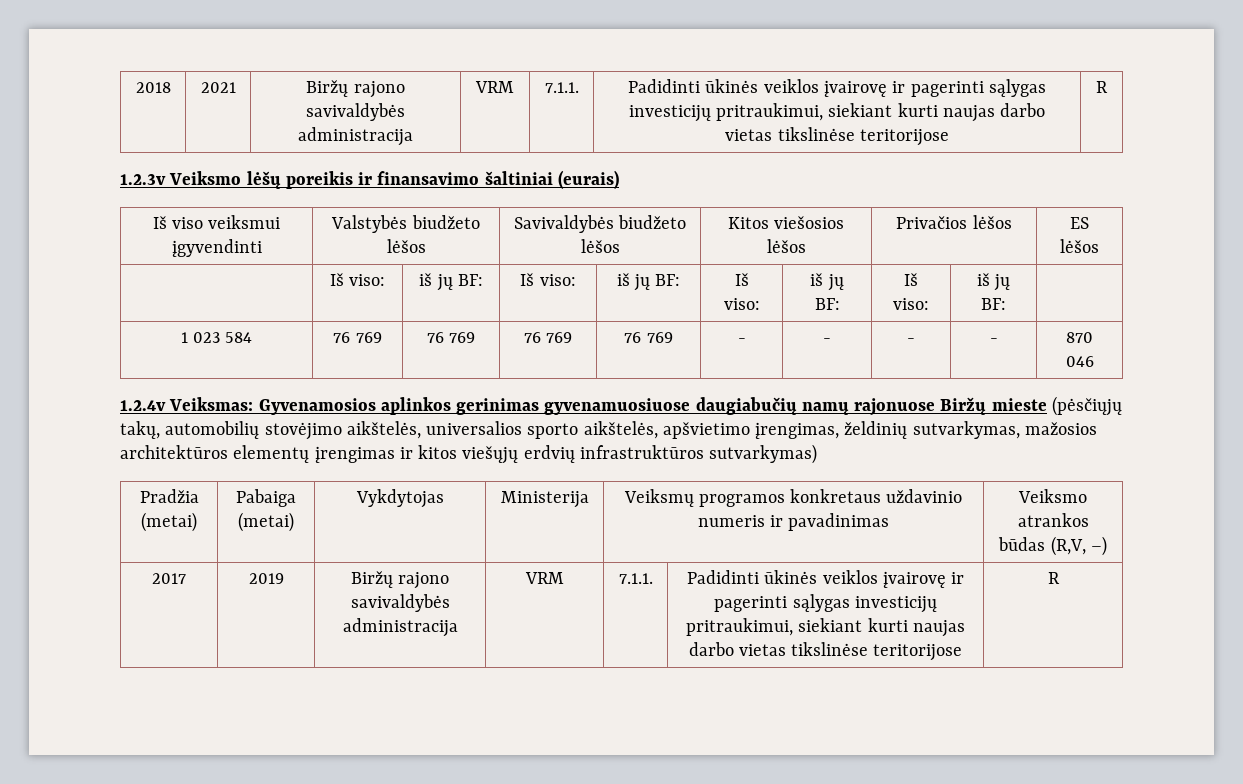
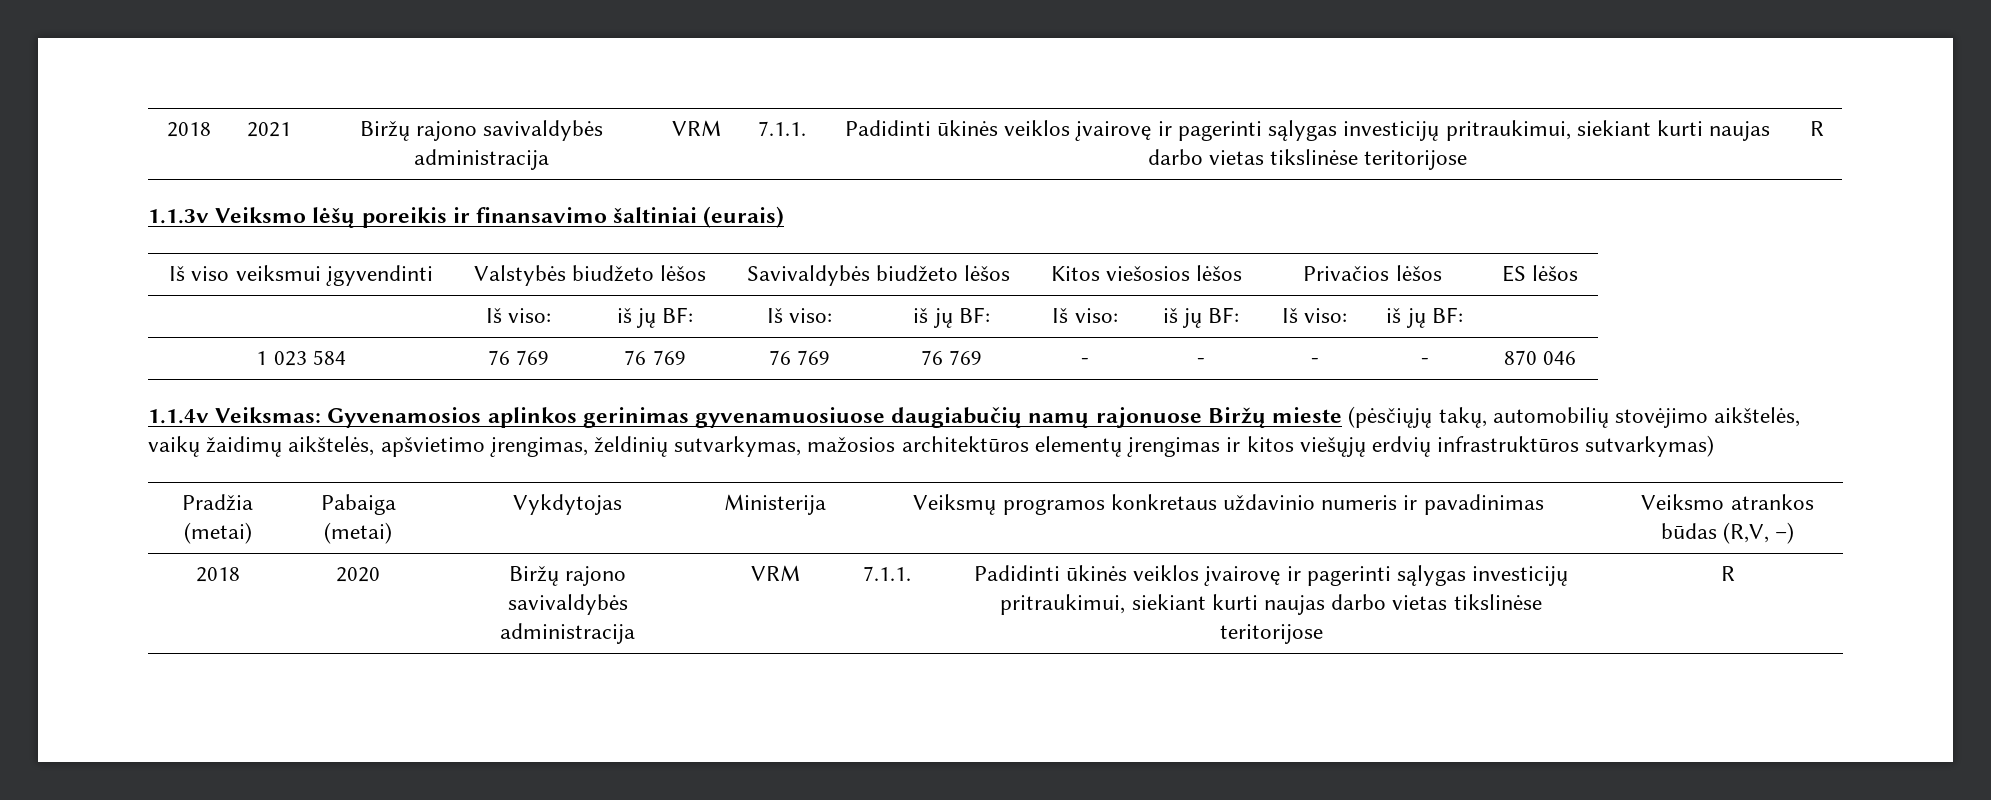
- 1.2.3v Veiksmo lėšų poreikis ir finansavimo šaltiniai (eurais)
+ 1.1.3v Veiksmo lėšų poreikis ir finansavimo šaltiniai (eurais)
- 1.2.4v Veiksmas: Gyvenamosios aplinkos gerinimas gyvenamuosiuose daugiabučių namų rajonuose Biržų mieste (pėsčiųjų takų, automobilių stovėjimo aikštelės, universalios sporto aikštelės, apšvietimo įrengimas, želdinių sutvarkymas, mažosios architektūros elementų įrengimas ir kitos viešųjų erdvių infrastruktūros sutvarkymas)
+ 1.1.4v Veiksmas: Gyvenamosios aplinkos gerinimas gyvenamuosiuose daugiabučių namų rajonuose Biržų mieste (pėsčiųjų takų, automobilių stovėjimo aikštelės, vaikų žaidimų aikštelės, apšvietimo įrengimas, želdinių sutvarkymas, mažosios architektūros elementų įrengimas ir kitos viešųjų erdvių infrastruktūros sutvarkymas)
- 2017 | 2019 | Biržų rajono savivaldybės administracija | VRM | 7.1.1. | Padidinti ūkinės veiklos įvairovę ir pagerinti sąlygas investicijų pritraukimui, siekiant kurti naujas darbo vietas tikslinėse teritorijose | R
+ 2018 | 2020 | Biržų rajono savivaldybės administracija | VRM | 7.1.1. | Padidinti ūkinės veiklos įvairovę ir pagerinti sąlygas investicijų pritraukimui, siekiant kurti naujas darbo vietas tikslinėse teritorijose | R

